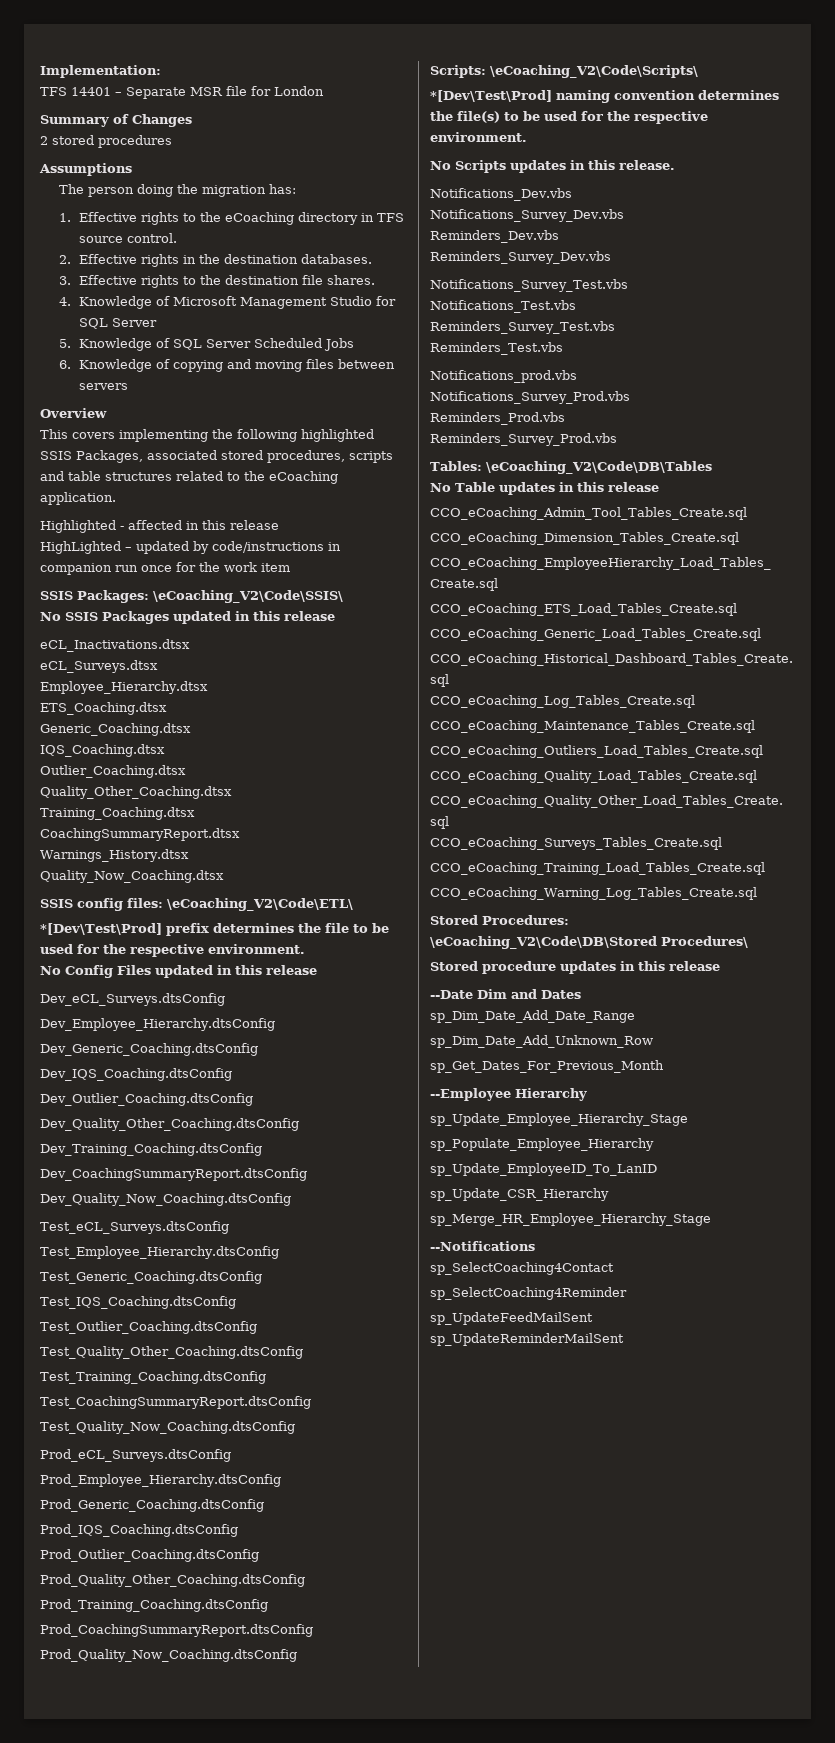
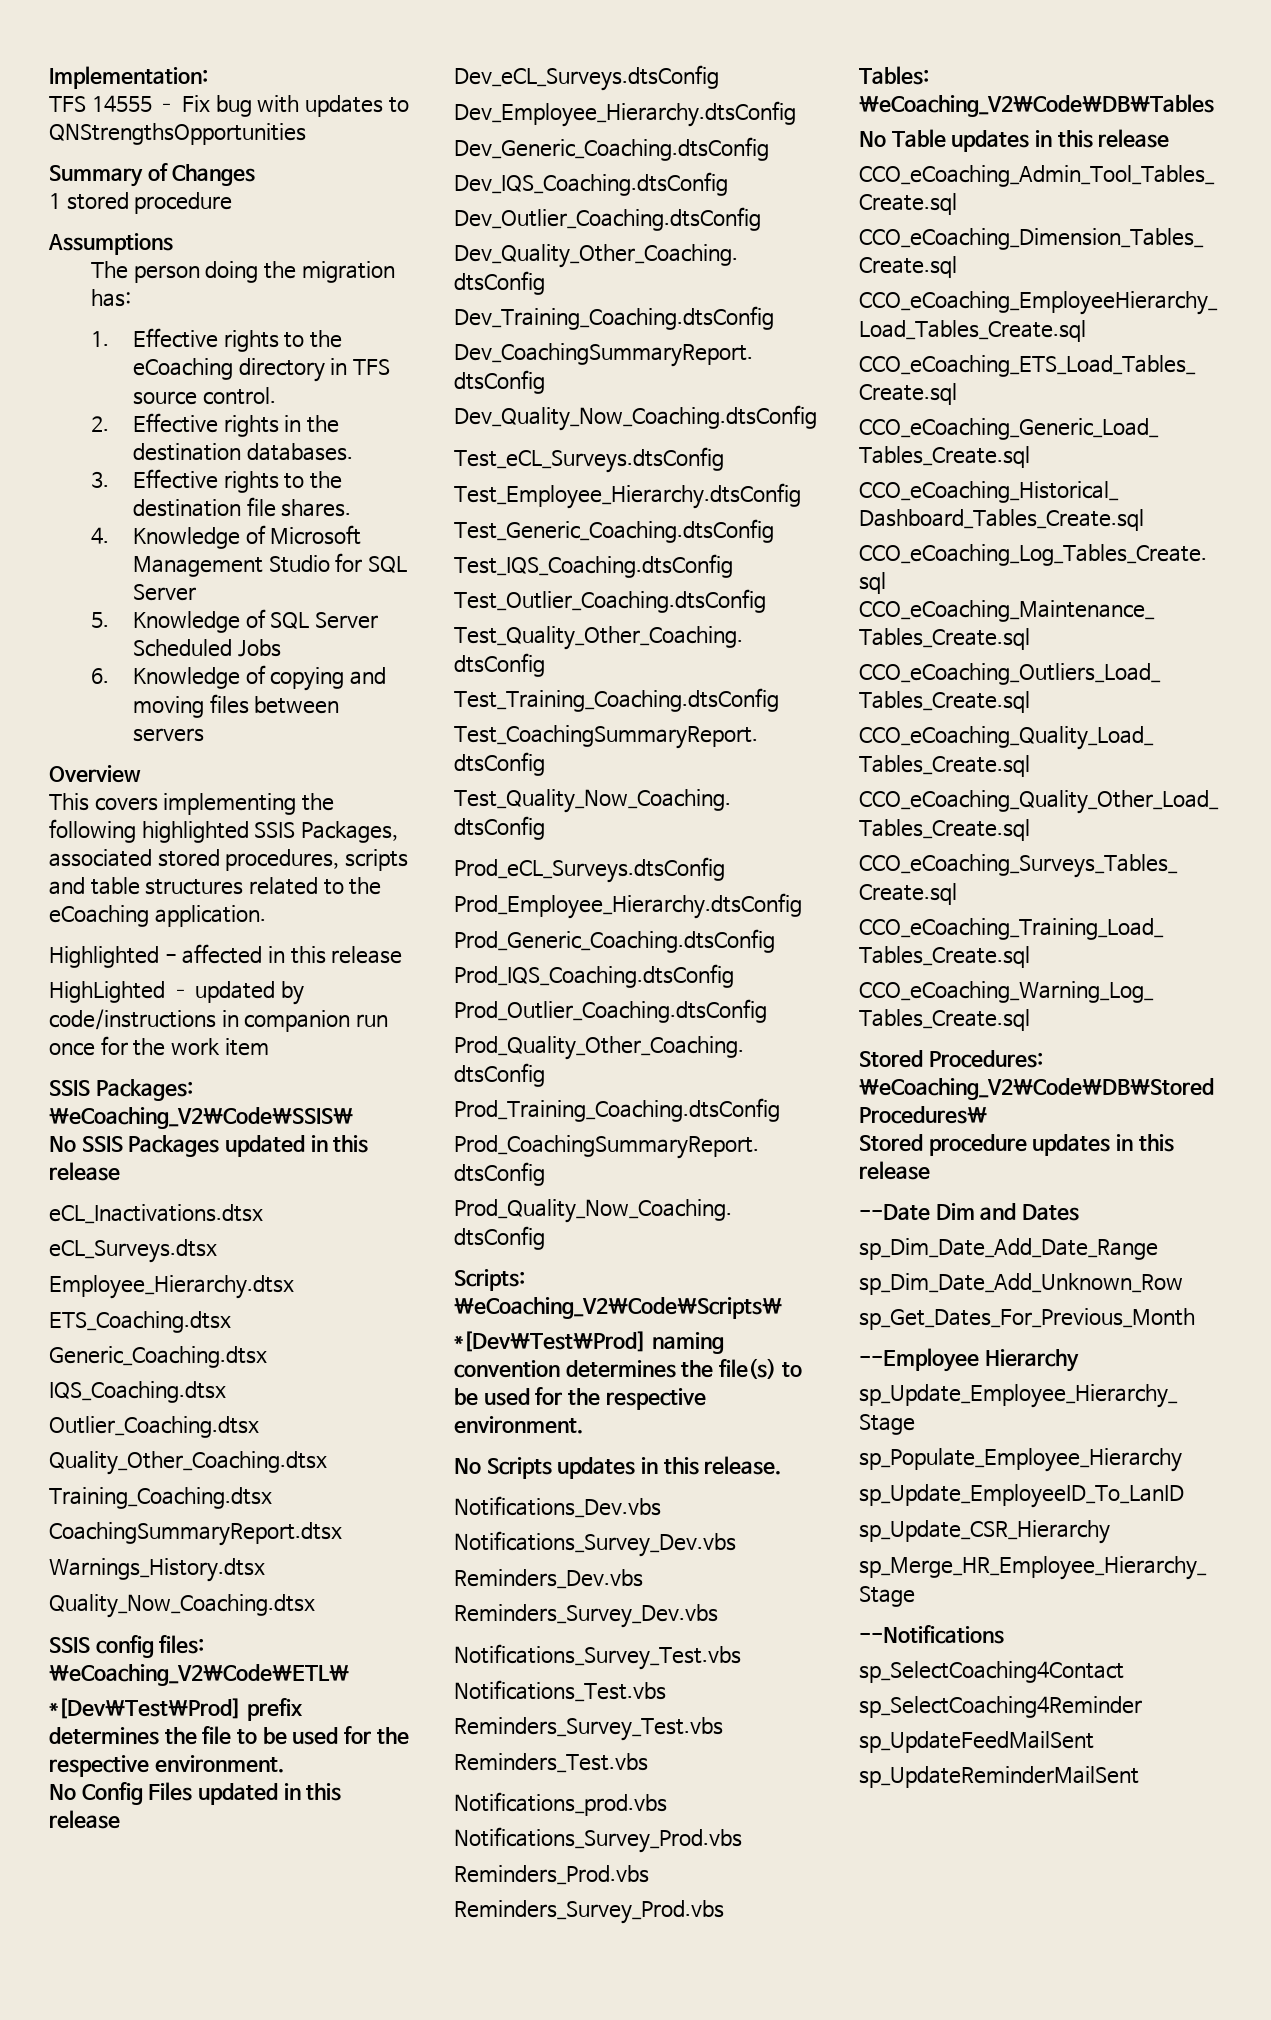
- TFS 14401 – Separate MSR file for London
+ TFS 14555 – Fix bug with updates to QNStrengthsOpportunities
- 2 stored procedures
+ 1 stored procedure

